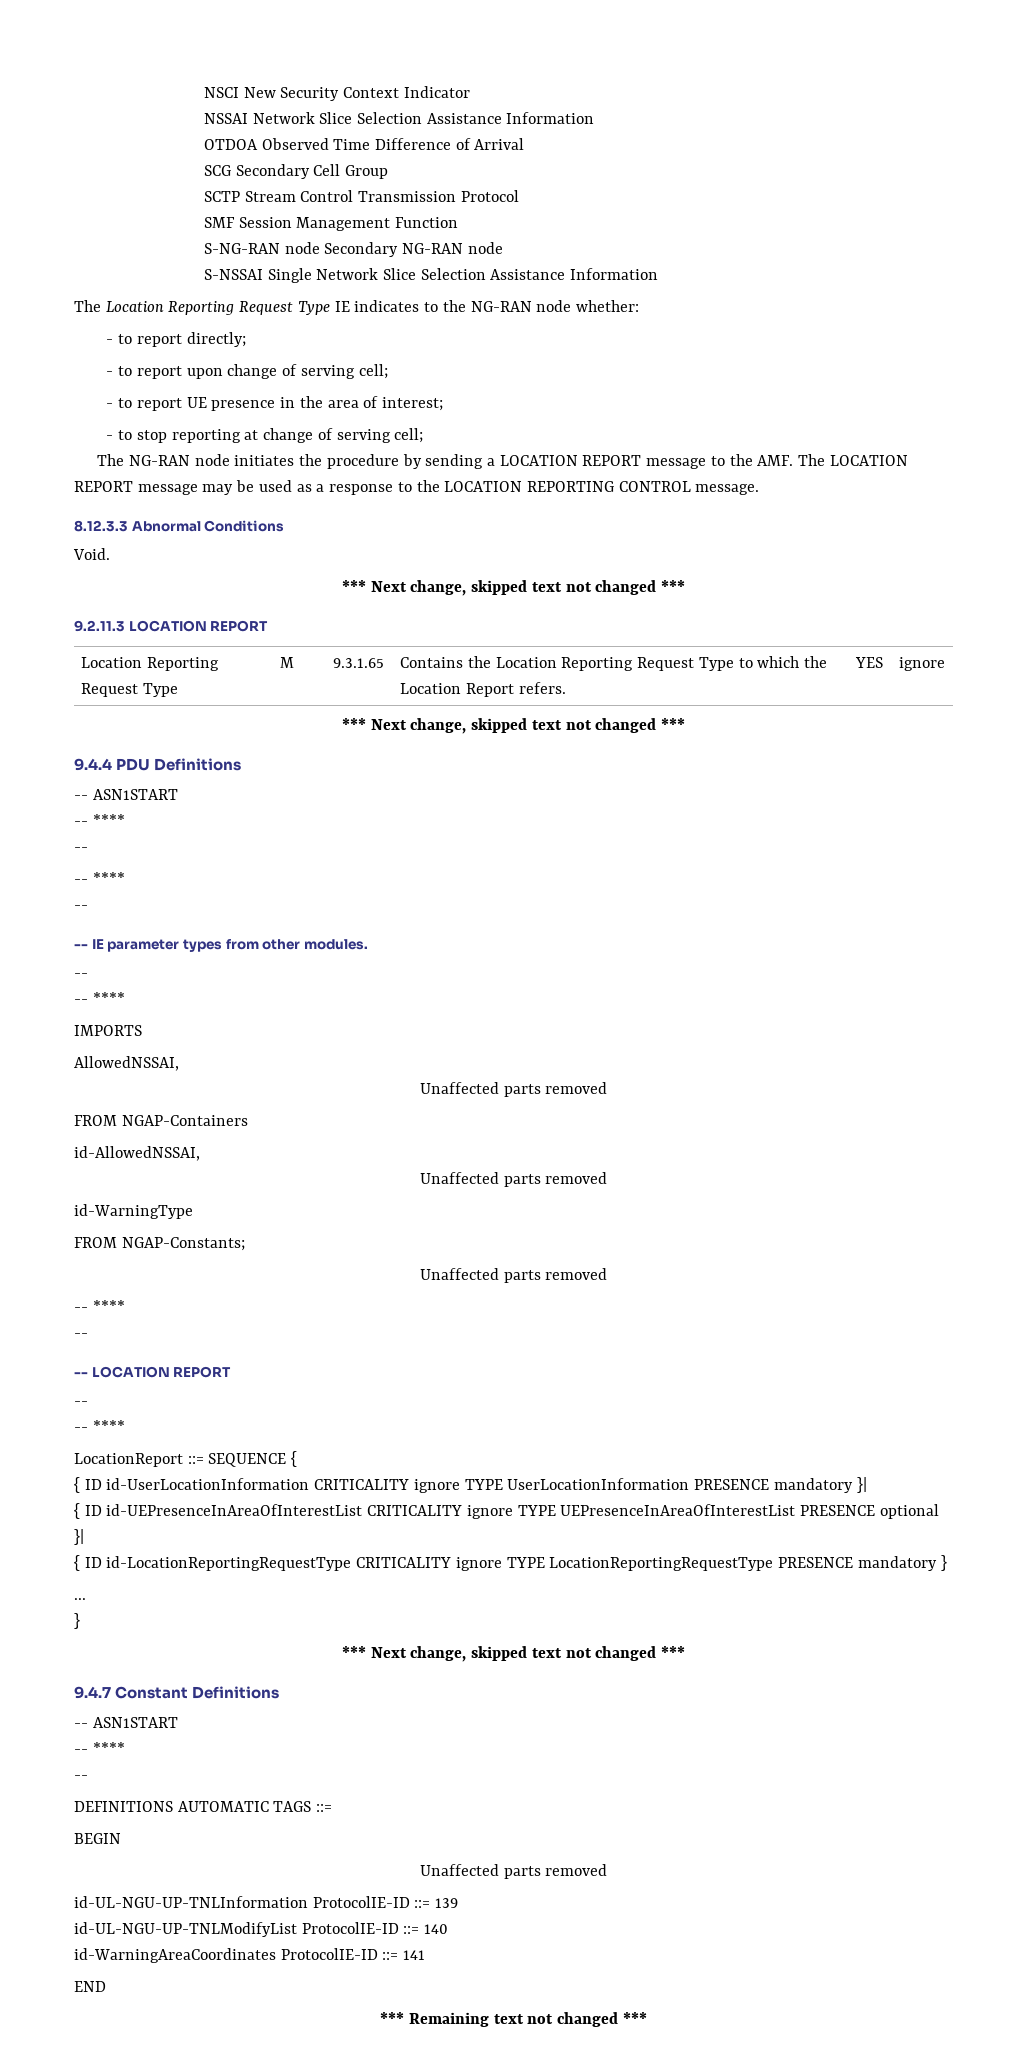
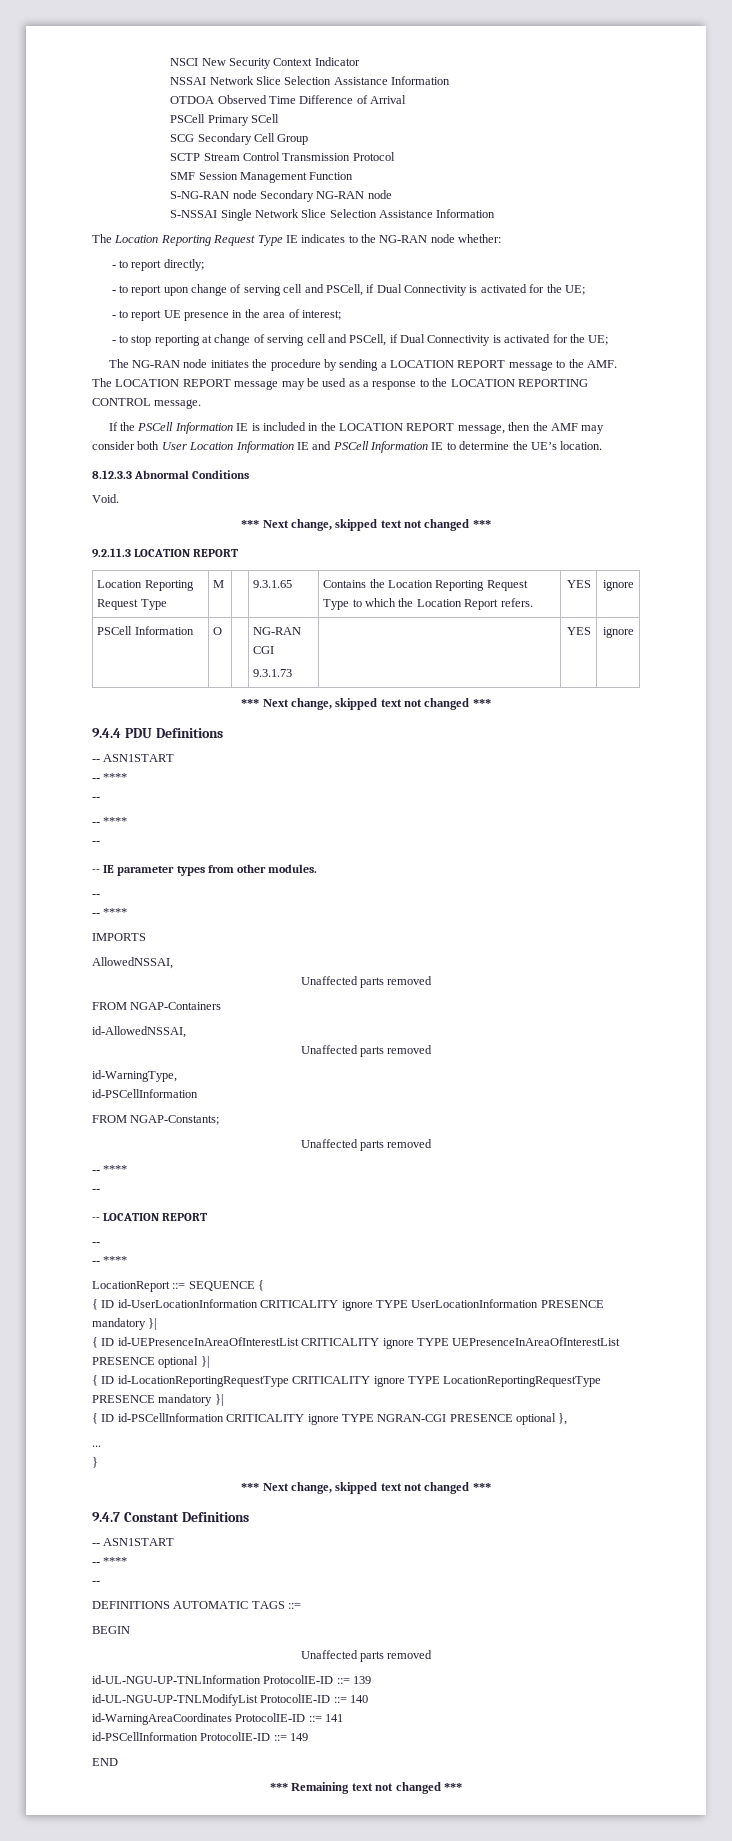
+ PSCell Primary SCell
- - to report upon change of serving cell;
+ - to report upon change of serving cell and PSCell, if Dual Connectivity is activated for the UE;
- - to stop reporting at change of serving cell;
+ - to stop reporting at change of serving cell and PSCell, if Dual Connectivity is activated for the UE;
+ If the PSCell Information IE is included in the LOCATION REPORT message, then the AMF may consider both User Location Information IE and PSCell Information IE to determine the UE’s location.
+ PSCell Information | O | | NG-RAN CGI
+ 9.3.1.73 | | YES | ignore
- id-WarningType
+ id-WarningType,
+ id-PSCellInformation
- { ID id-LocationReportingRequestType CRITICALITY ignore TYPE LocationReportingRequestType PRESENCE mandatory }
+ { ID id-LocationReportingRequestType CRITICALITY ignore TYPE LocationReportingRequestType PRESENCE mandatory }|
+ { ID id-PSCellInformation CRITICALITY ignore TYPE NGRAN-CGI PRESENCE optional },
+ id-PSCellInformation ProtocolIE-ID ::= 149

